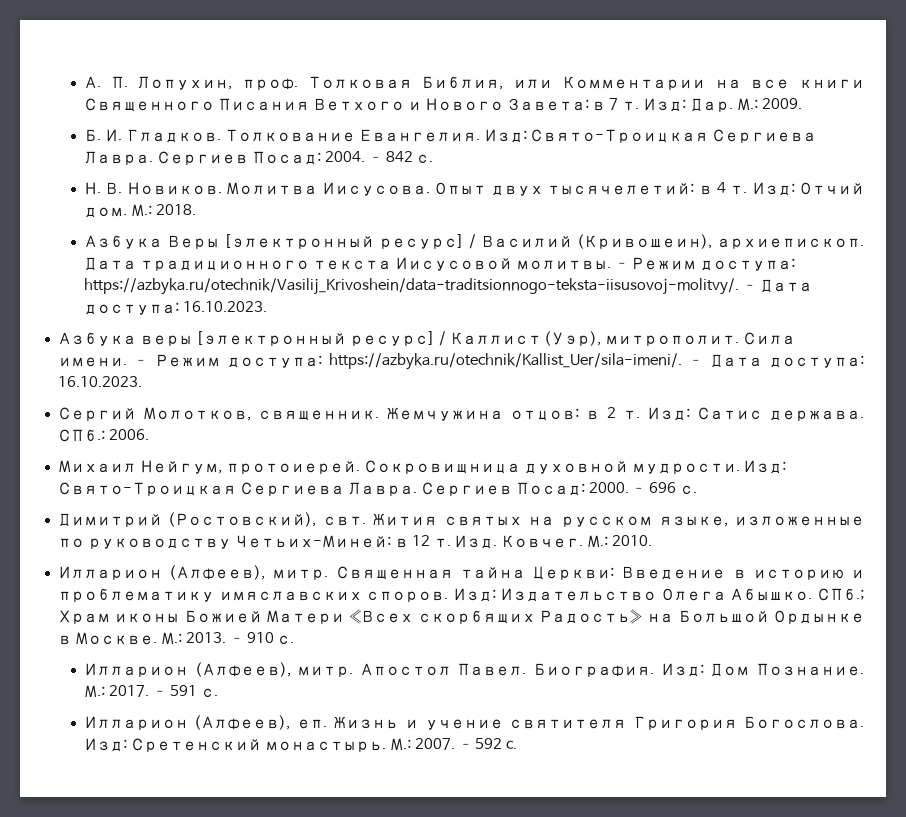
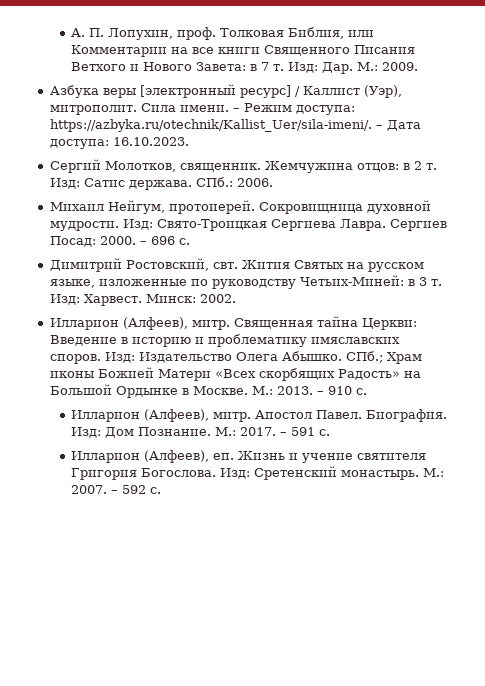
- Б. И. Гладков. Толкование Евангелия. Изд: Свято-Троицкая Сергиева Лавра. Сергиев Посад: 2004. – 842 с.
- Н. В. Новиков. Молитва Иисусова. Опыт двух тысячелетий: в 4 т. Изд: Отчий дом. М.: 2018.
- Азбука Веры [электронный ресурс] / Василий (Кривошеин), архиепископ. Дата традиционного текста Иисусовой молитвы. – Режим доступа: https://azbyka.ru/otechnik/Vasilij_Krivoshein/data-traditsionnogo-teksta-iisusovoj-molitvy/. – Дата доступа: 16.10.2023.
- Димитрий (Ростовский), свт.
+ Димитрий Ростовский, свт.
- Жития святых на русском языке, изложенные по руководству Четьих-Миней: в 12 т. Изд. Ковчег. М.: 2010.
+ Жития Святых на русском языке, изложенные по руководству Четьих-Миней: в 3 т. Изд: Харвест. Минск: 2002.

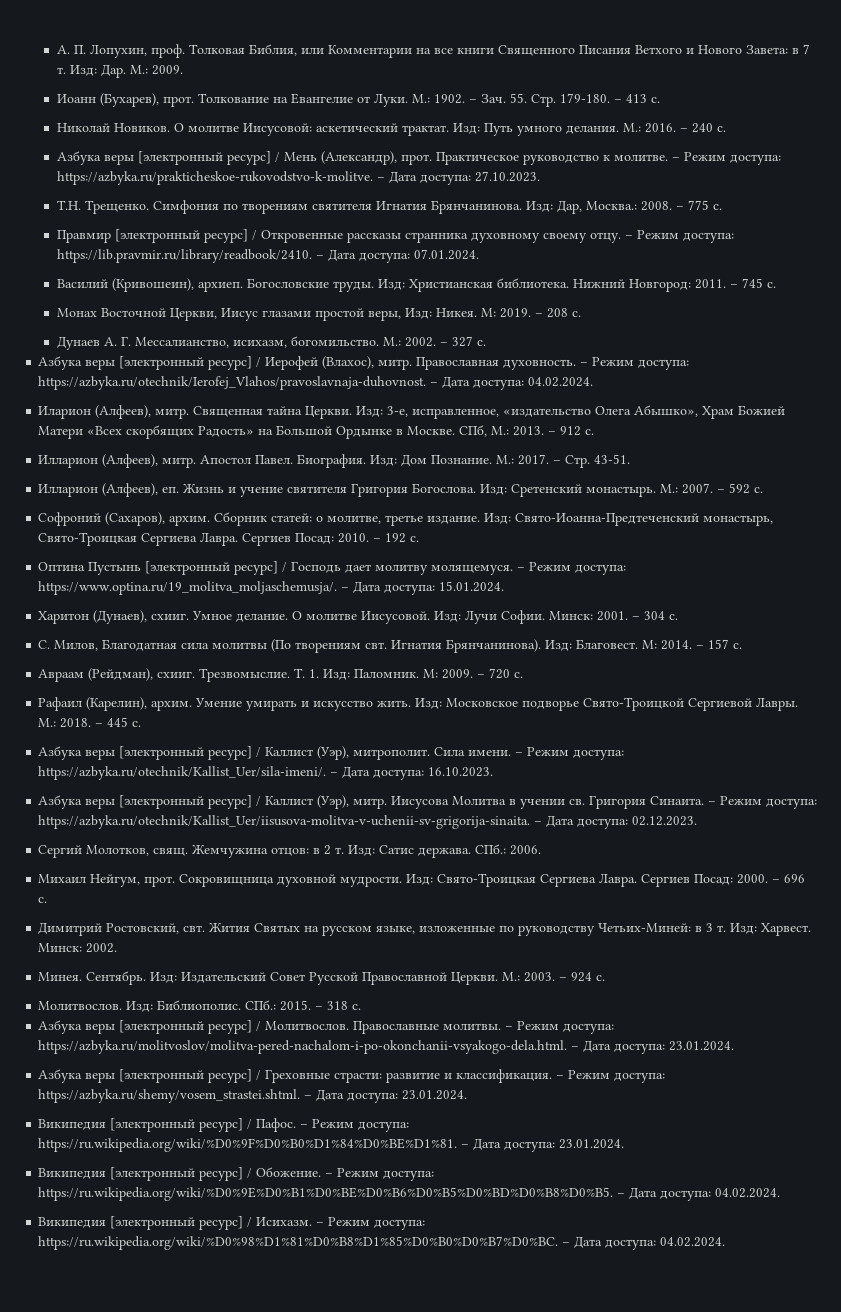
+ Иоанн (Бухарев), прот. Толкование на Евангелие от Луки. М.: 1902. – Зач. 55. Стр. 179-180. – 413 с.
+ Николай Новиков. О молитве Иисусовой: аскетический трактат. Изд: Путь умного делания. М.: 2016. – 240 с.
+ Азбука веры [электронный ресурс] / Мень (Александр), прот. Практическое руководство к молитве. – Режим доступа: https://azbyka.ru/prakticheskoe-rukovodstvo-k-molitve. – Дата доступа: 27.10.2023.
+ Т.Н. Трещенко. Симфония по творениям святителя Игнатия Брянчанинова. Изд: Дар, Москва.: 2008. – 775 с.
+ Правмир [электронный ресурс] / Откровенные рассказы странника духовному своему отцу. – Режим доступа: https://lib.pravmir.ru/library/readbook/2410. – Дата доступа: 07.01.2024.
+ Василий (Кривошеин), архиеп. Богословские труды. Изд: Христианская библиотека. Нижний Новгород: 2011. – 745 с.
+ Монах Восточной Церкви, Иисус глазами простой веры, Изд: Никея. М: 2019. – 208 с.
+ Дунаев А. Г. Мессалианство, исихазм, богомильство. М.: 2002. – 327 c.
+ Азбука веры [электронный ресурс] / Иерофей (Влахос), митр. Православная духовность. – Режим доступа: https://azbyka.ru/otechnik/Ierofej_Vlahos/pravoslavnaja-duhovnost. – Дата доступа: 04.02.2024.
+ Иларион (Алфеев), митр. Священная тайна Церкви. Изд: 3-е, исправленное, «издательство Олега Абышко», Храм Божией Матери «Всех скорбящих Радость» на Большой Ордынке в Москве. СПб, М.: 2013. – 912 c.
+ Илларион (Алфеев), митр. Апостол Павел. Биография. Изд: Дом Познание. М.: 2017. – Стр. 43-51.
+ Илларион (Алфеев), еп. Жизнь и учение святителя Григория Богослова. Изд: Сретенский монастырь. М.: 2007. – 592 с.
+ Софроний (Сахаров), архим. Сборник статей: о молитве, третье издание. Изд: Свято-Иоанна-Предтеченский монастырь, Свято-Троицкая Сергиева Лавра. Сергиев Посад: 2010. – 192 с.
+ Оптина Пустынь [электронный ресурс] / Господь дает молитву молящемуся. – Режим доступа: https://www.optina.ru/19_molitva_moljaschemusja/. – Дата доступа: 15.01.2024.
+ Харитон (Дунаев), схииг. Умное делание. О молитве Иисусовой. Изд: Лучи Софии. Минск: 2001. – 304 с.
+ С. Милов, Благодатная сила молитвы (По творениям свт. Игнатия Брянчанинова). Изд: Благовест. М: 2014. – 157 с.
+ Авраам (Рейдман), схииг. Трезвомыслие. Т. 1. Изд: Паломник. М: 2009. – 720 с.
+ Рафаил (Карелин), архим. Умение умирать и искусство жить. Изд: Московское подворье Свято-Троицкой Сергиевой Лавры. М.: 2018. – 445 с.
+ Азбука веры [электронный ресурс] / Каллист (Уэр), митр. Иисусова Молитва в учении св. Григория Синаита. – Режим доступа: https://azbyka.ru/otechnik/Kallist_Uer/iisusova-molitva-v-uchenii-sv-grigorija-sinaita. – Дата доступа: 02.12.2023.
- Сергий Молотков, священник.
+ Сергий Молотков, свящ.
- Михаил Нейгум, протоиерей.
+ Михаил Нейгум, прот.
- Илларион (Алфеев), митр. Священная тайна Церкви: Введение в историю и проблематику имяславских споров. Изд: Издательство Олега Абышко. СПб.; Храм иконы Божией Матери «Всех скорбящих Радость» на Большой Ордынке в Москве. М.: 2013. – 910 с.
- Илларион (Алфеев), митр. Апостол Павел. Биография. Изд: Дом Познание. М.: 2017. – 591 с.
- Илларион (Алфеев), еп. Жизнь и учение святителя Григория Богослова. Изд: Сретенский монастырь. М.: 2007. – 592 c.
+ Минея. Сентябрь. Изд: Издательский Совет Русской Православной Церкви. М.: 2003. – 924 с.
+ Молитвослов. Изд: Библиополис. СПб.: 2015. – 318 с.
+ Азбука веры [электронный ресурс] / Молитвослов. Православные молитвы. – Режим доступа: https://azbyka.ru/molitvoslov/molitva-pered-nachalom-i-po-okonchanii-vsyakogo-dela.html. – Дата доступа: 23.01.2024.
+ Азбука веры [электронный ресурс] / Греховные страсти: развитие и классификация. – Режим доступа: https://azbyka.ru/shemy/vosem_strastei.shtml. – Дата доступа: 23.01.2024.
+ Википедия [электронный ресурс] / Пафос. – Режим доступа: https://ru.wikipedia.org/wiki/%D0%9F%D0%B0%D1%84%D0%BE%D1%81. – Дата доступа: 23.01.2024.
+ Википедия [электронный ресурс] / Обожение. – Режим доступа: https://ru.wikipedia.org/wiki/%D0%9E%D0%B1%D0%BE%D0%B6%D0%B5%D0%BD%D0%B8%D0%B5. – Дата доступа: 04.02.2024.
+ Википедия [электронный ресурс] / Исихазм. – Режим доступа: https://ru.wikipedia.org/wiki/%D0%98%D1%81%D0%B8%D1%85%D0%B0%D0%B7%D0%BC. – Дата доступа: 04.02.2024.

